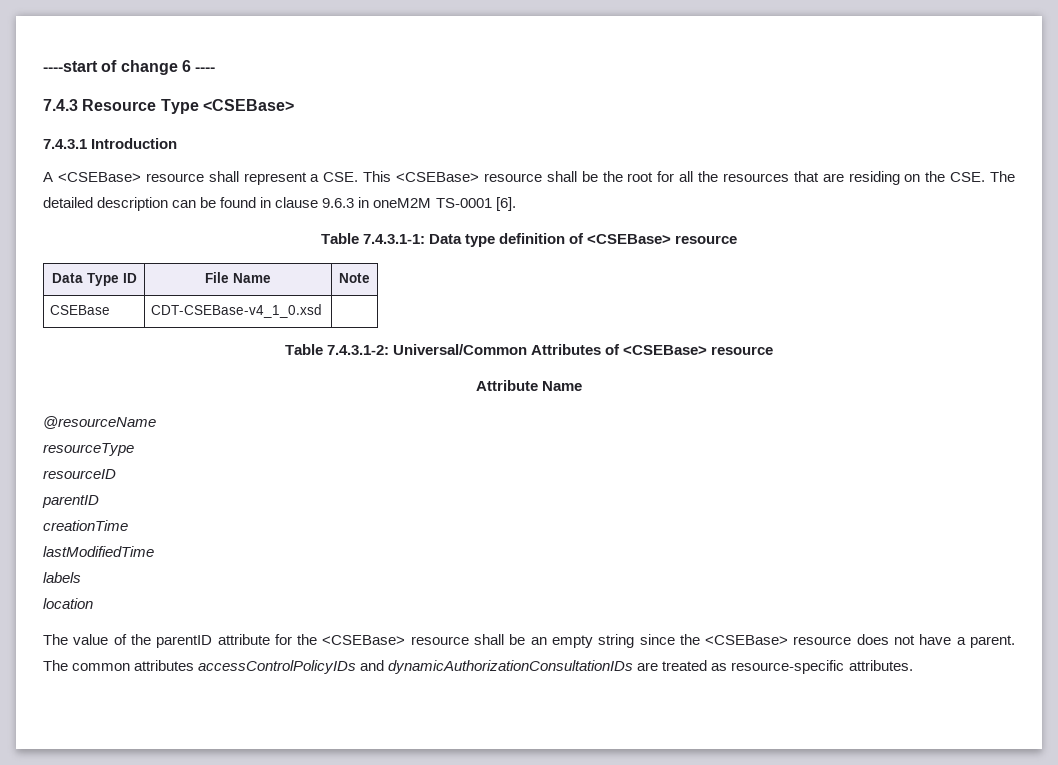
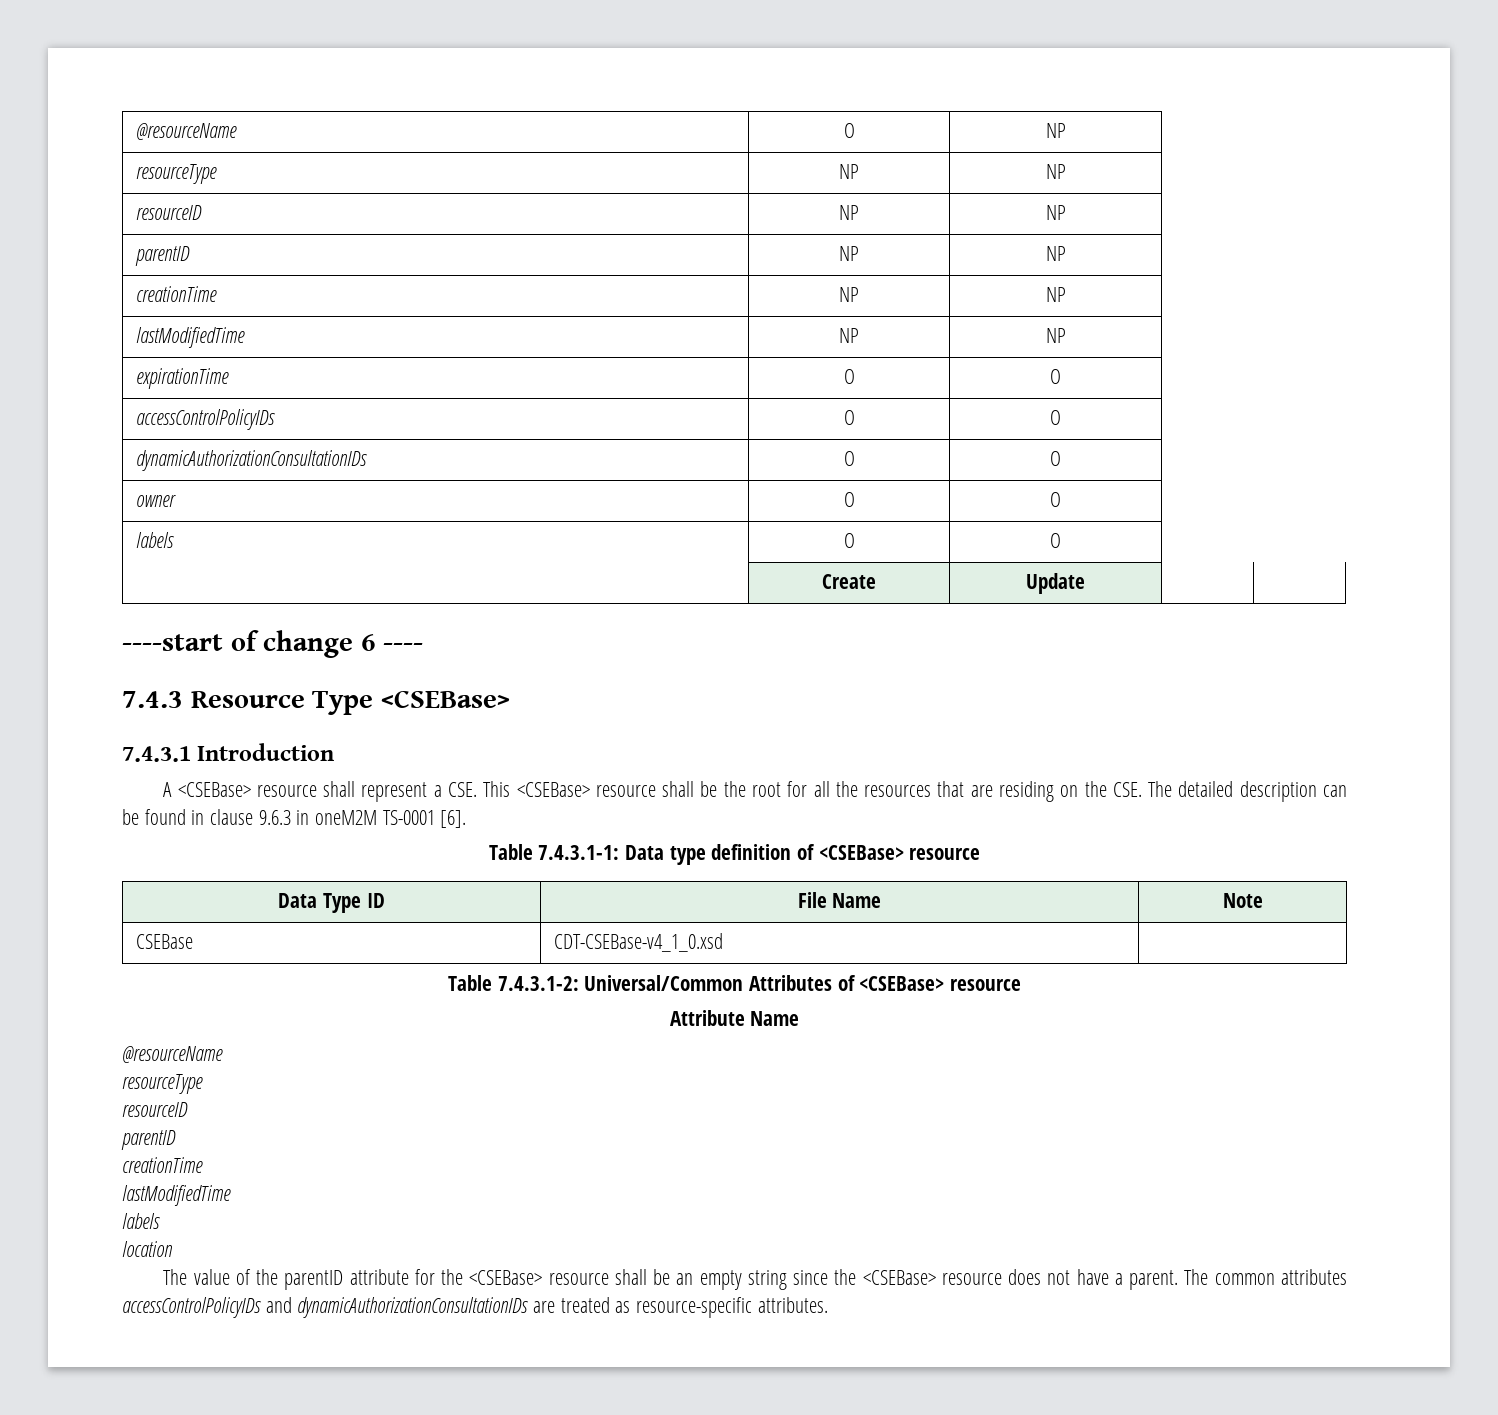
+ @resourceName | O | NP
+ resourceType | NP | NP
+ resourceID | NP | NP
+ parentID | NP | NP
+ creationTime | NP | NP
+ lastModifiedTime | NP | NP
+ expirationTime | O | O
+ accessControlPolicyIDs | O | O
+ dynamicAuthorizationConsultationIDs | O | O
+ owner | O | O
+ labels | O | O
+ | Create | Update | |

